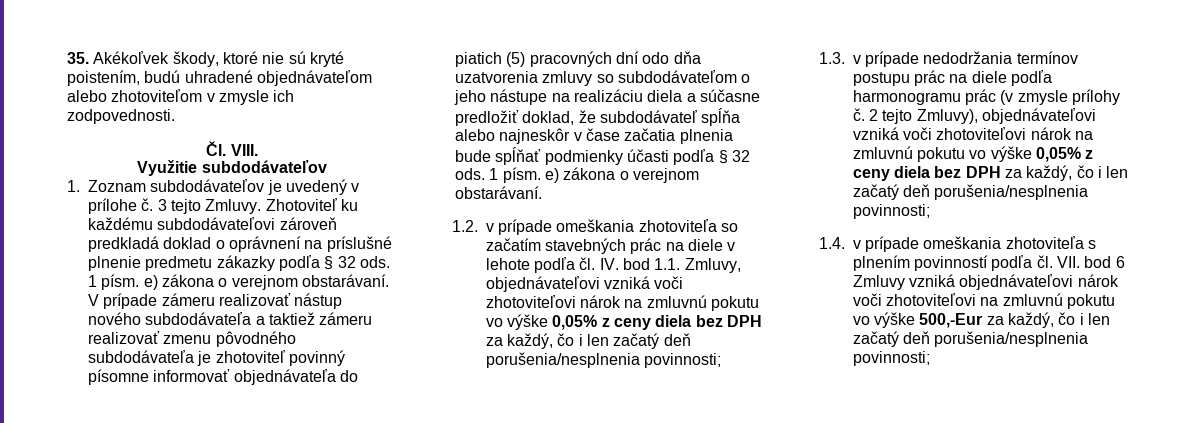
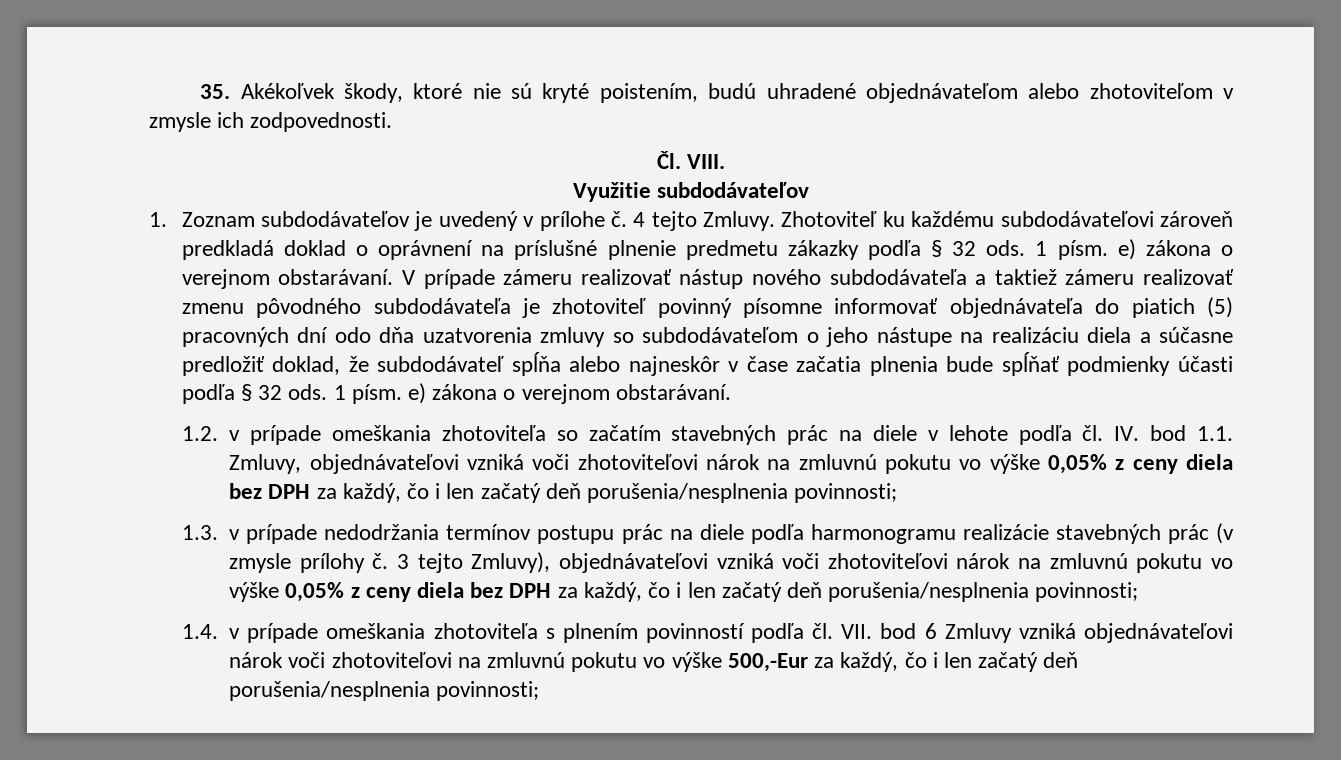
- 3 tejto Zmluvy.
+ 4 tejto Zmluvy.
- 1.3. v prípade nedodržania termínov postupu prác na diele podľa harmonogramu prác (v zmysle prílohy č.
+ 1.3. v prípade nedodržania termínov postupu prác na diele podľa harmonogramu realizácie stavebných prác (v zmysle prílohy č.
- 2 tejto Zmluvy), objednávateľovi vzniká voči zhotoviteľovi nárok na zmluvnú pokutu vo výške 0,05% z ceny diela bez DPH za každý, čo i len začatý deň porušenia/nesplnenia povinnosti;
+ 3 tejto Zmluvy), objednávateľovi vzniká voči zhotoviteľovi nárok na zmluvnú pokutu vo výške 0,05% z ceny diela bez DPH za každý, čo i len začatý deň porušenia/nesplnenia povinnosti;

